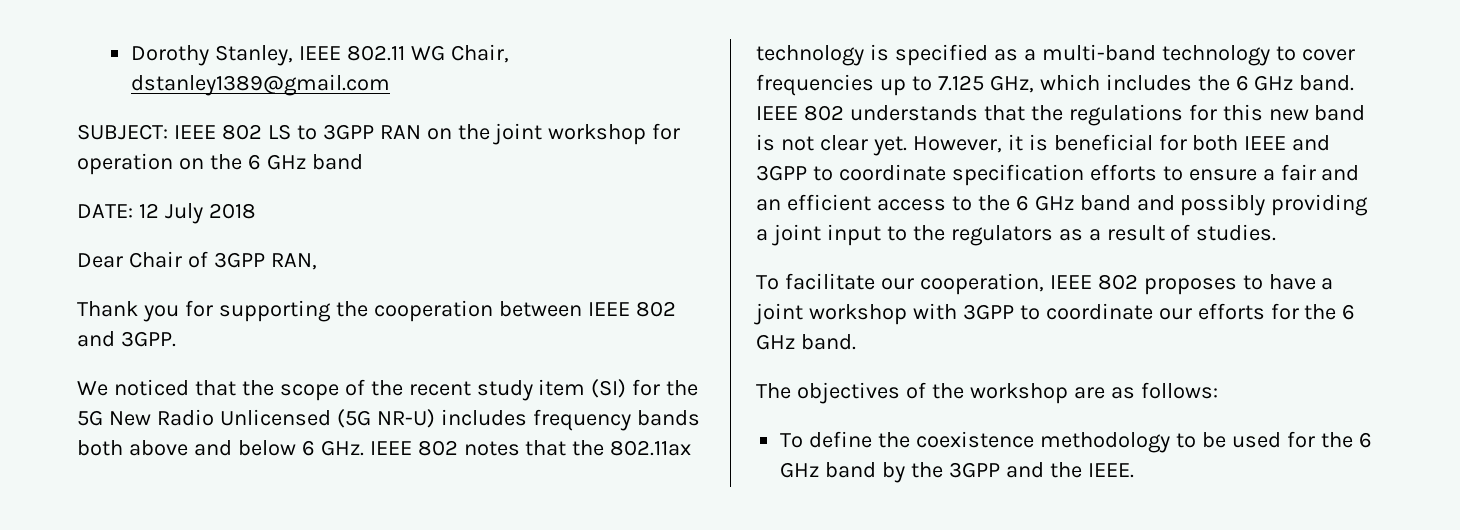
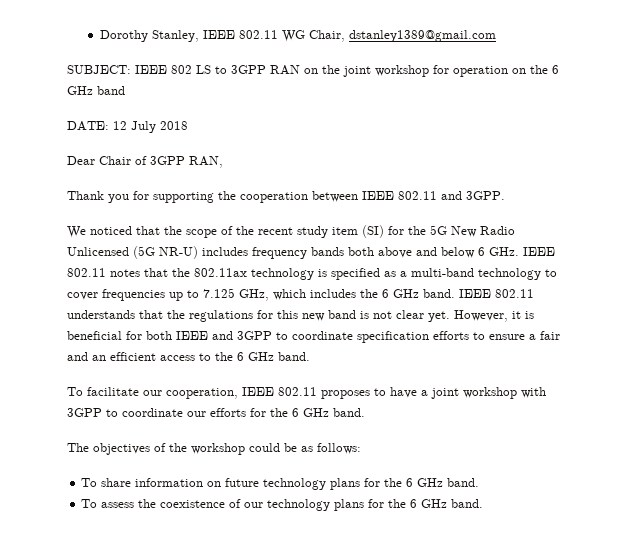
- Thank you for supporting the cooperation between IEEE 802 and 3GPP.
+ Thank you for supporting the cooperation between IEEE 802.11 and 3GPP.
- We noticed that the scope of the recent study item (SI) for the 5G New Radio Unlicensed (5G NR-U) includes frequency bands both above and below 6 GHz. IEEE 802 notes that the 802.11ax technology is specified as a multi-band technology to cover frequencies up to 7.125 GHz, which includes the 6 GHz band.
+ We noticed that the scope of the recent study item (SI) for the 5G New Radio Unlicensed (5G NR-U) includes frequency bands both above and below 6 GHz. IEEE 802.11 notes that the 802.11ax technology is specified as a multi-band technology to cover frequencies up to 7.125 GHz, which includes the 6 GHz band.
- IEEE 802 understands that the regulations for this new band is not clear yet.
+ IEEE 802.11 understands that the regulations for this new band is not clear yet.
- However, it is beneficial for both IEEE and 3GPP to coordinate specification efforts to ensure a fair and an efficient access to the 6 GHz band and possibly providing a joint input to the regulators as a result of studies.
+ However, it is beneficial for both IEEE and 3GPP to coordinate specification efforts to ensure a fair and an efficient access to the 6 GHz band.
- To facilitate our cooperation, IEEE 802 proposes to have a joint workshop with 3GPP to coordinate our efforts for the 6 GHz band.
+ To facilitate our cooperation, IEEE 802.11 proposes to have a joint workshop with 3GPP to coordinate our efforts for the 6 GHz band.
- The objectives of the workshop are as follows:
+ The objectives of the workshop could be as follows:
- To define the coexistence methodology to be used for the 6 GHz band by the 3GPP and the IEEE.
+ To share information on future technology plans for the 6 GHz band.
+ To assess the coexistence of our technology plans for the 6 GHz band.

